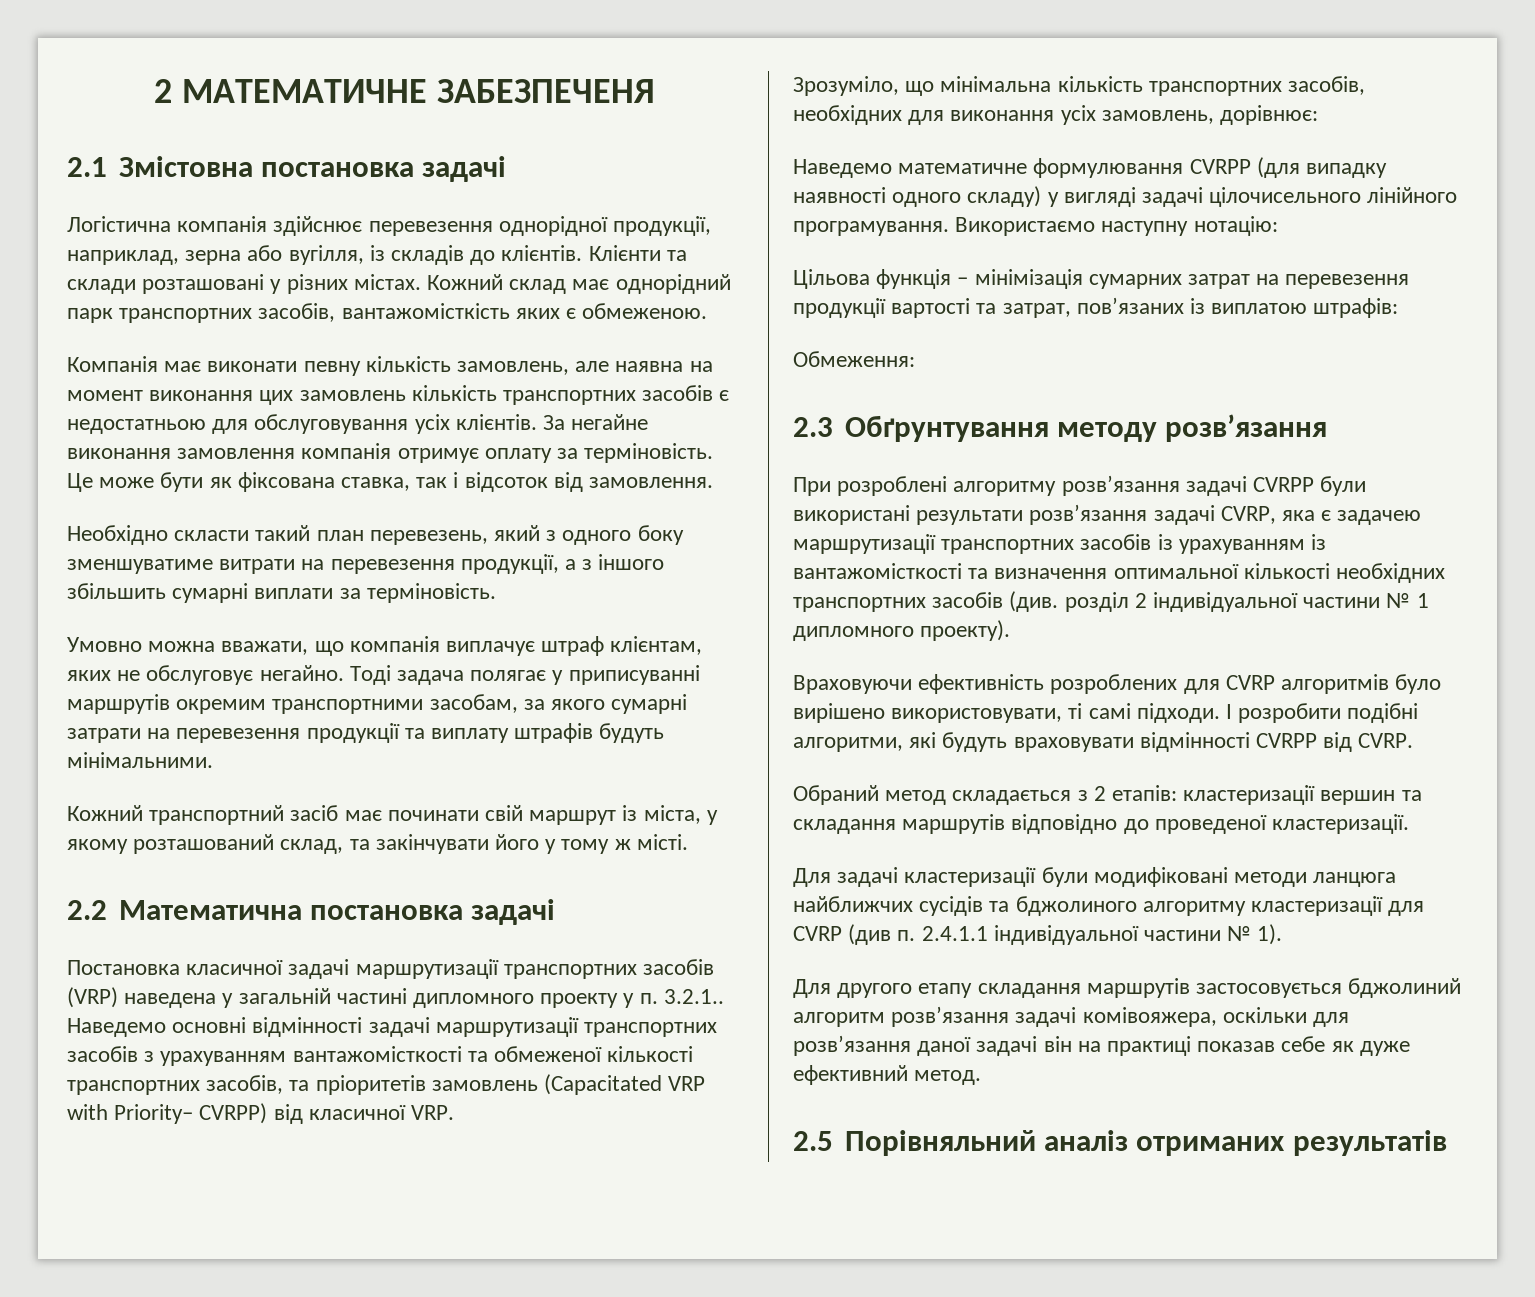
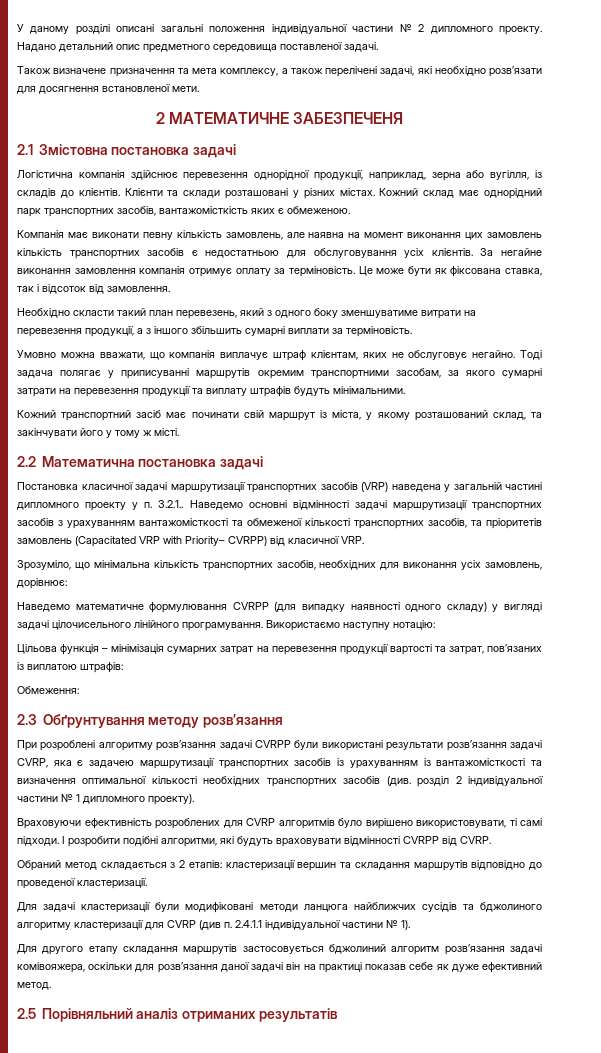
+ У даному розділі описані загальні положення індивідуальної частини № 2 дипломного проекту. Надано детальний опис предметного середовища поставленої задачі.
+ Також визначене призначення та мета комплексу, а також перелічені задачі, які необхідно розв’язати для досягнення встановленої мети.

